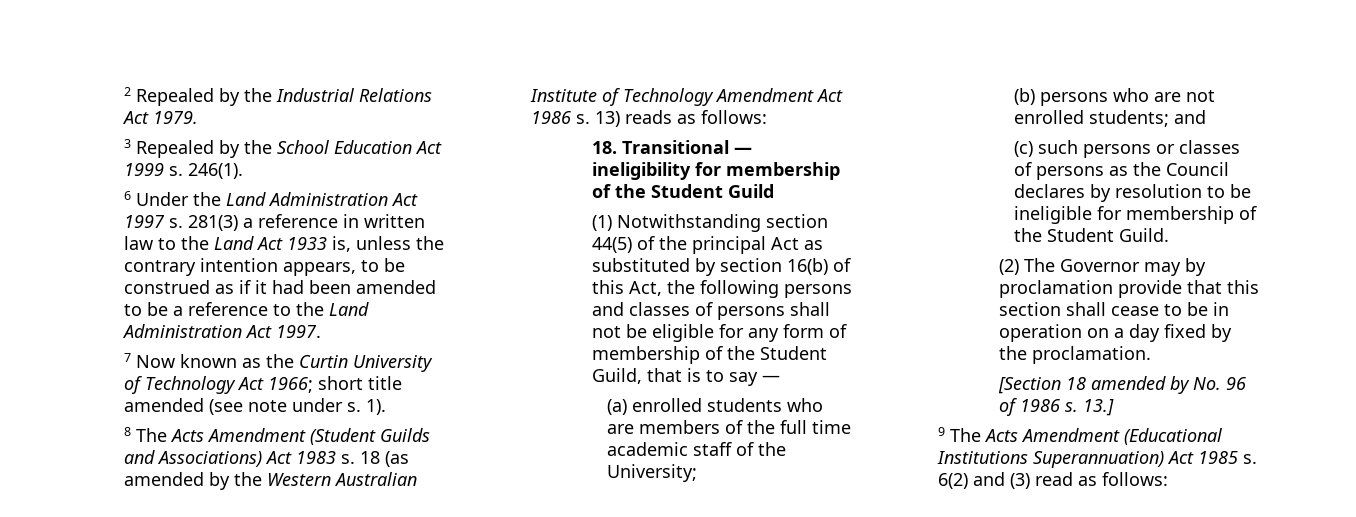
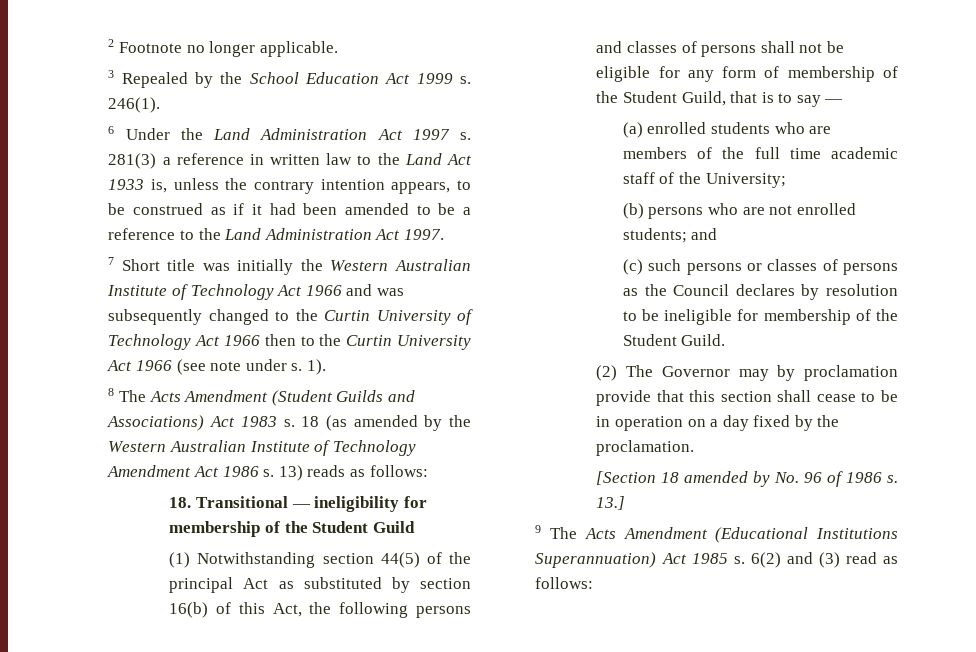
- 2 Repealed by the Industrial Relations Act 1979.
+ 2 Footnote no longer applicable.
- 7 Now known as the Curtin University of Technology Act 1966; short title amended (see note under s.
+ 7 Short title was initially the Western Australian Institute of Technology Act 1966 and was subsequently changed to the Curtin University of Technology Act 1966 then to the Curtin University Act 1966 (see note under s.

